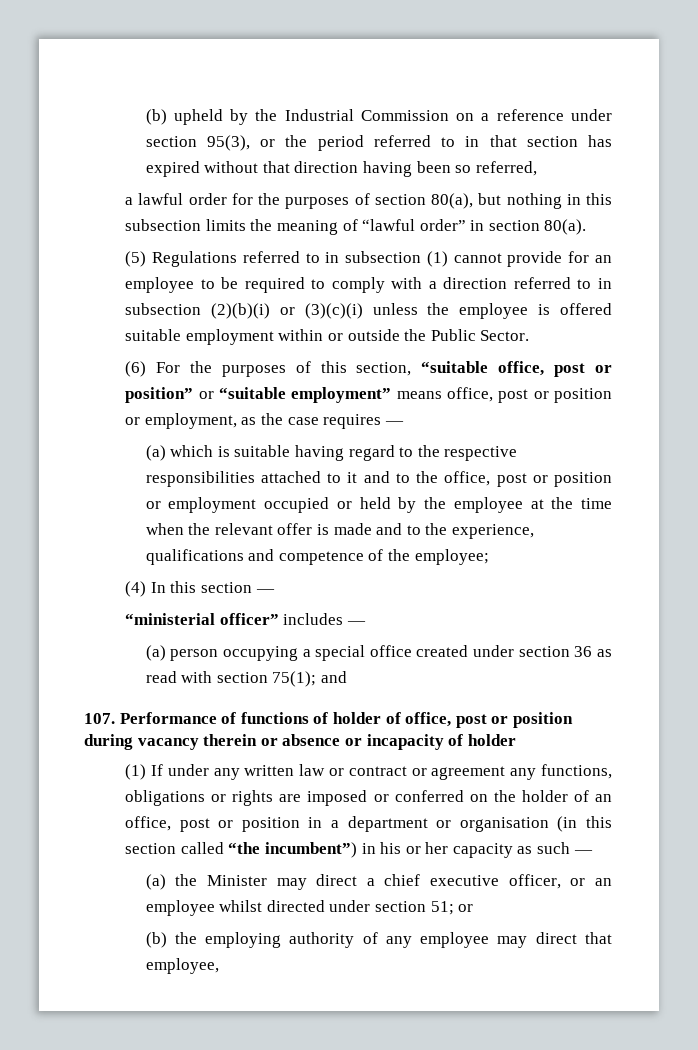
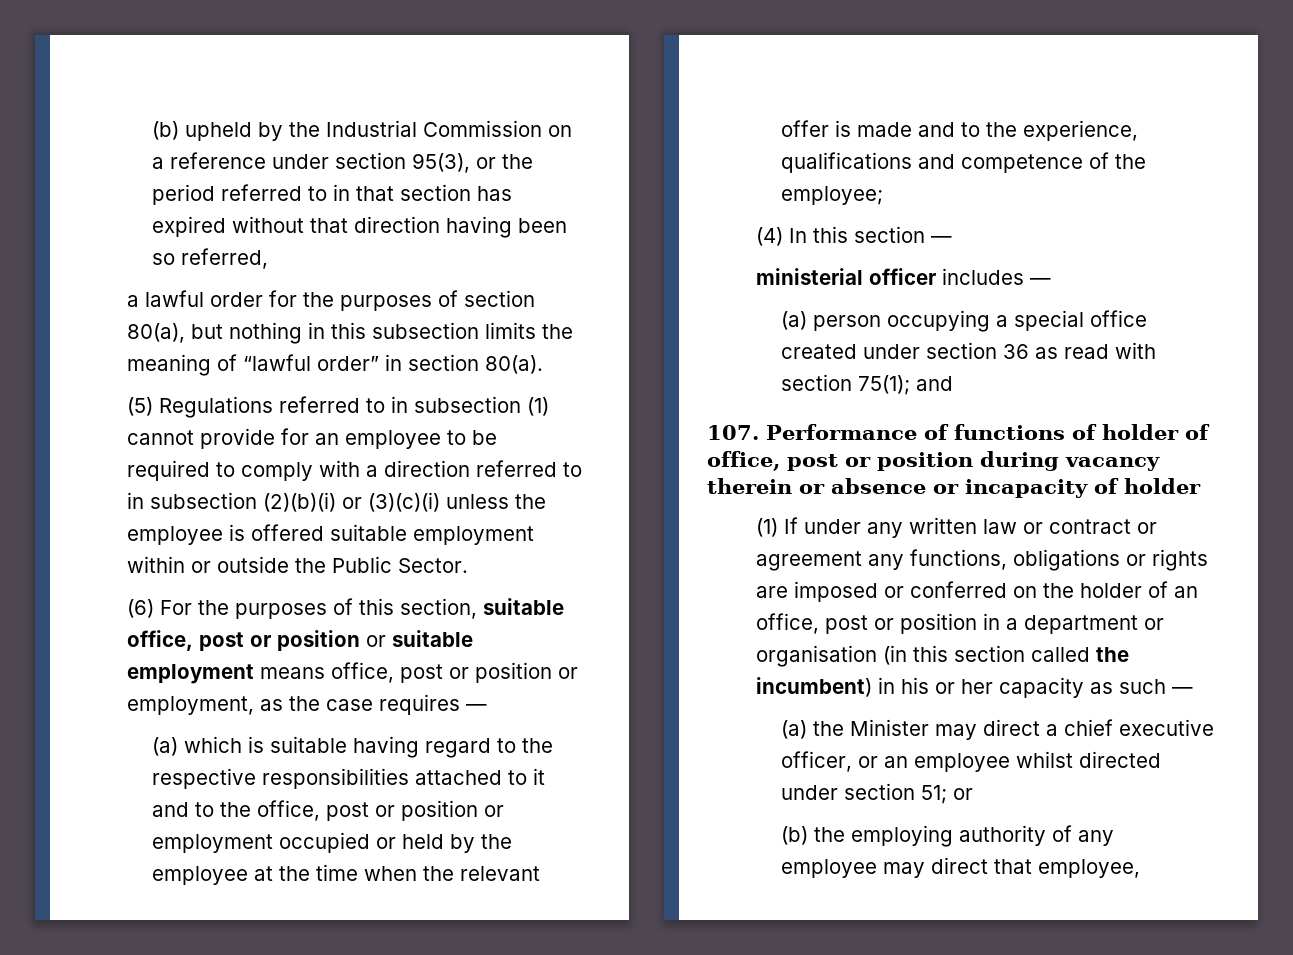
- (6) For the purposes of this section, “suitable office, post or position” or “suitable employment” means office, post or position or employment, as the case requires —
+ (6) For the purposes of this section, suitable office, post or position or suitable employment means office, post or position or employment, as the case requires —
- “ministerial officer” includes —
+ ministerial officer includes —
- (1) If under any written law or contract or agreement any functions, obligations or rights are imposed or conferred on the holder of an office, post or position in a department or organisation (in this section called “the incumbent”) in his or her capacity as such —
+ (1) If under any written law or contract or agreement any functions, obligations or rights are imposed or conferred on the holder of an office, post or position in a department or organisation (in this section called the incumbent) in his or her capacity as such —

